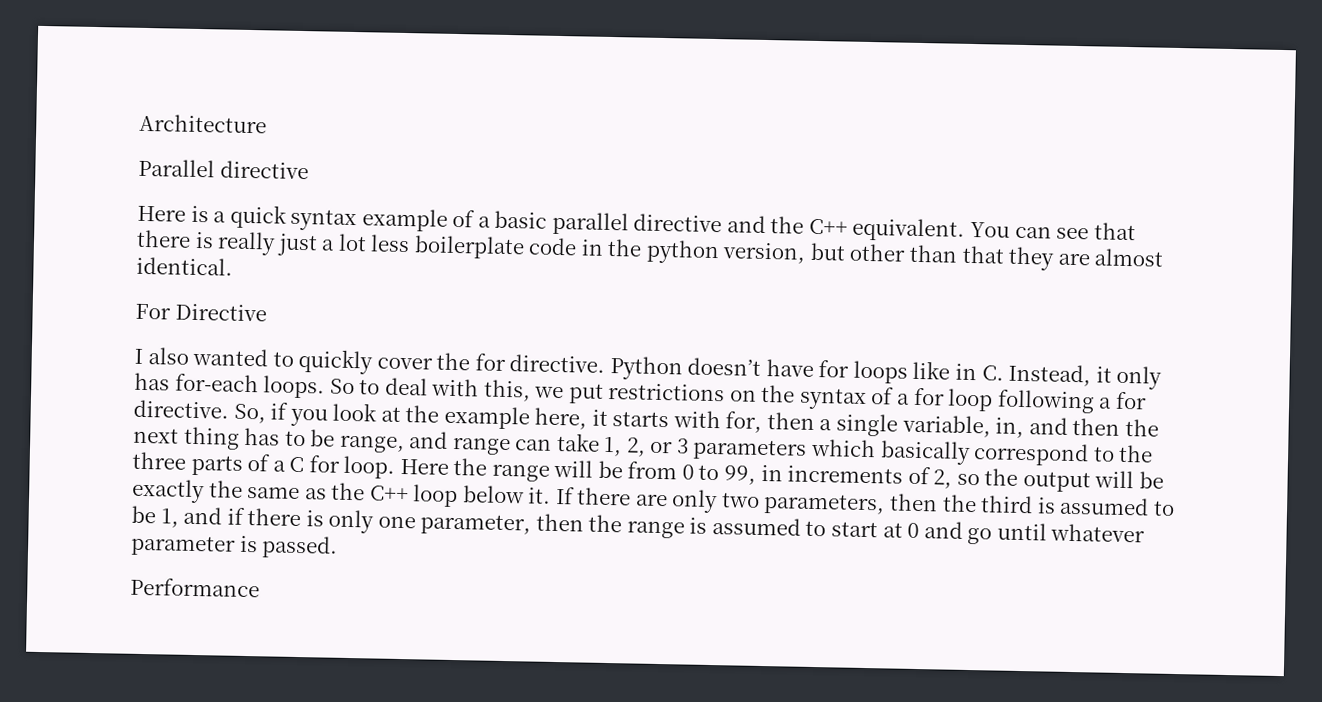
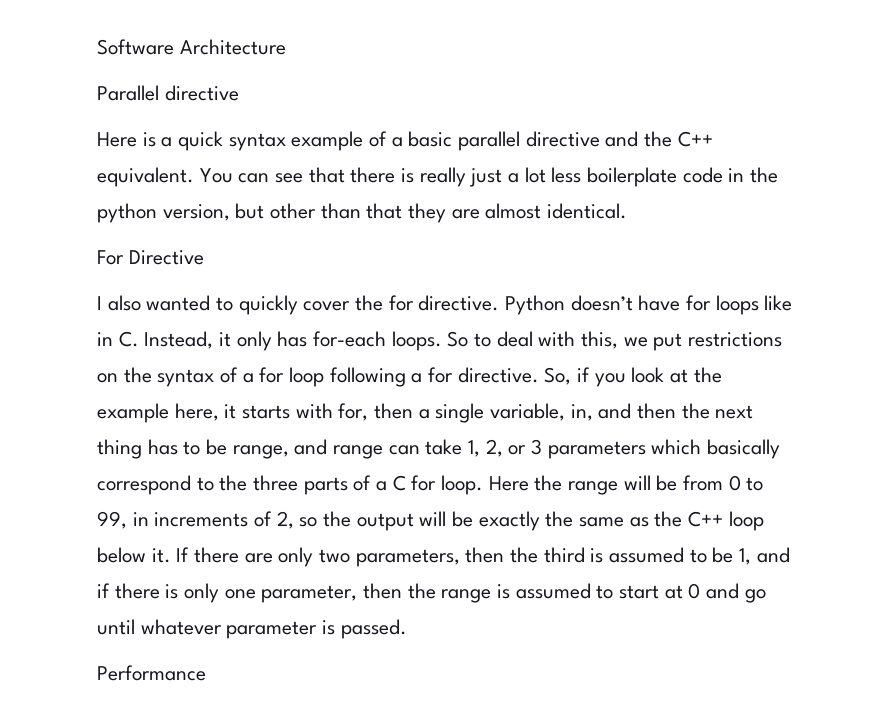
- Architecture
+ Software Architecture

